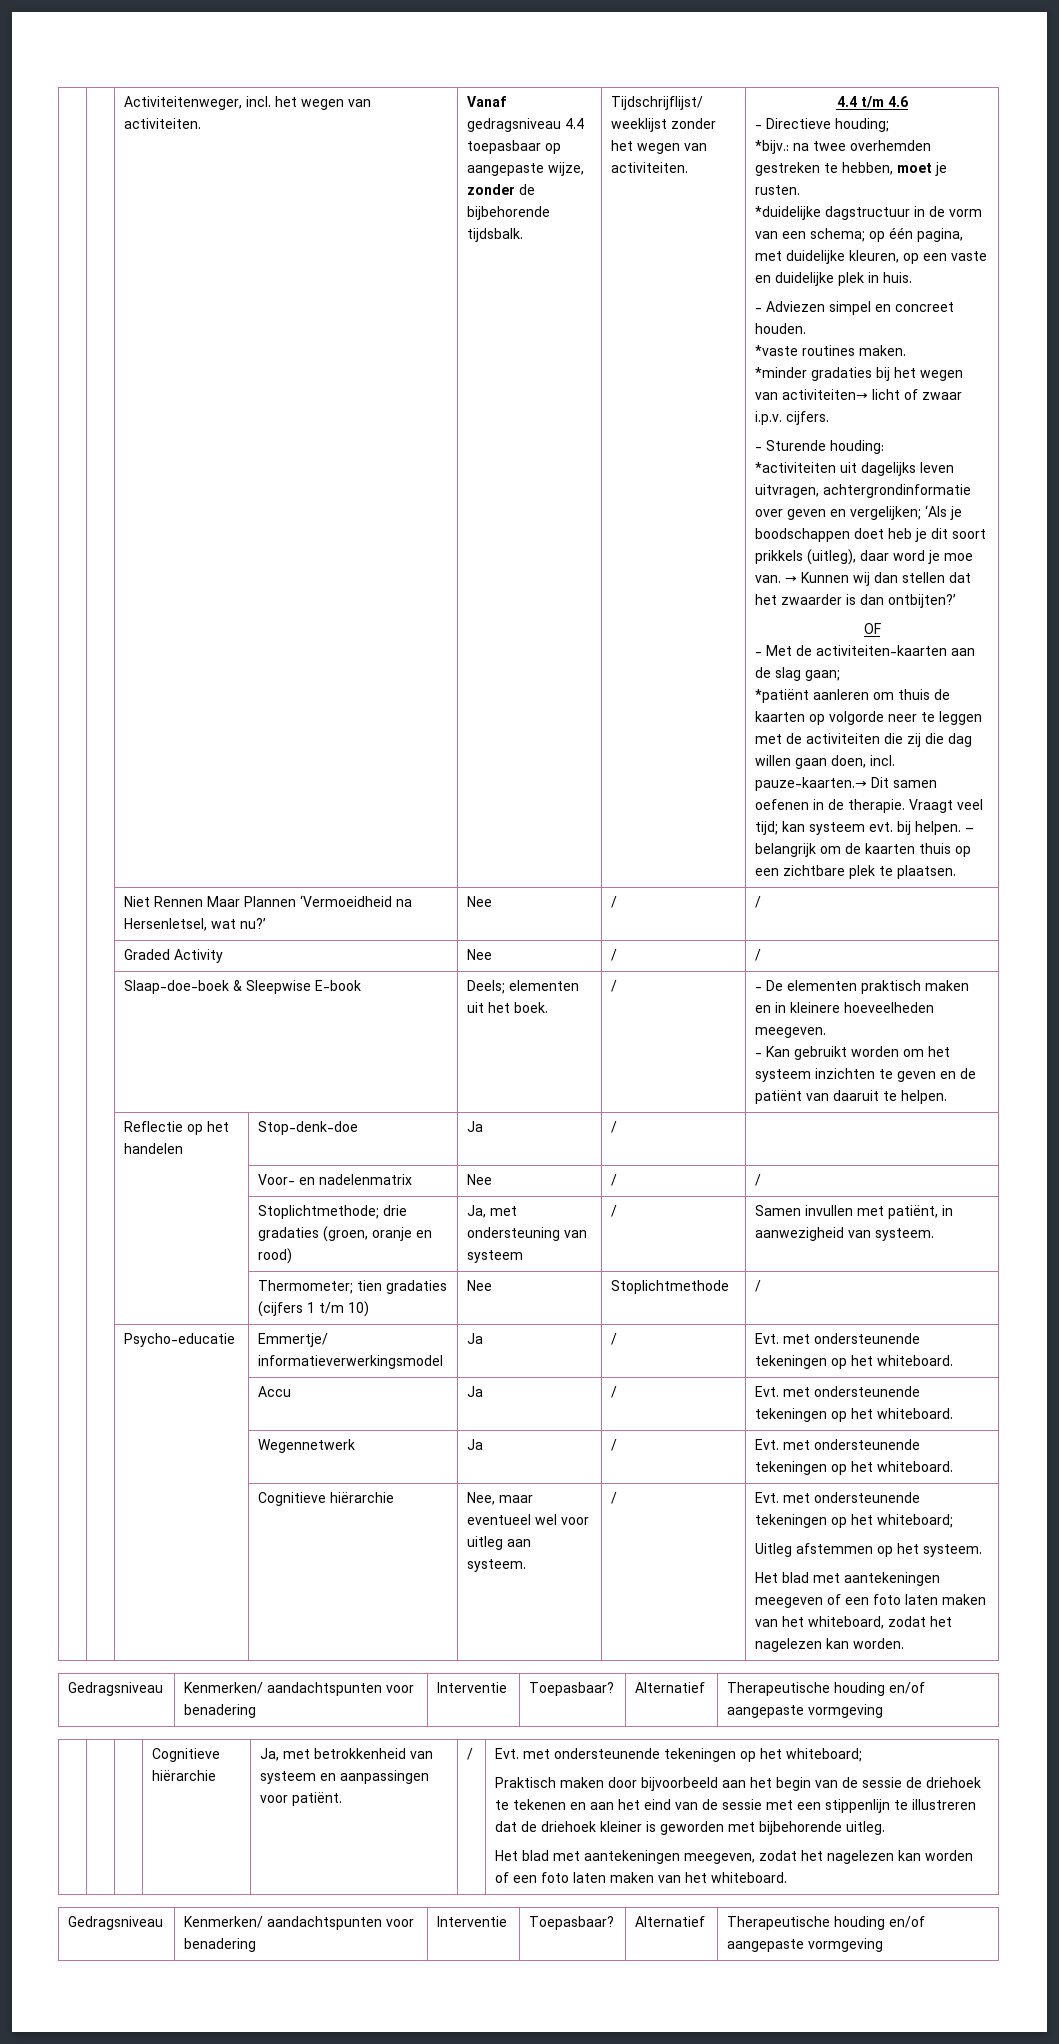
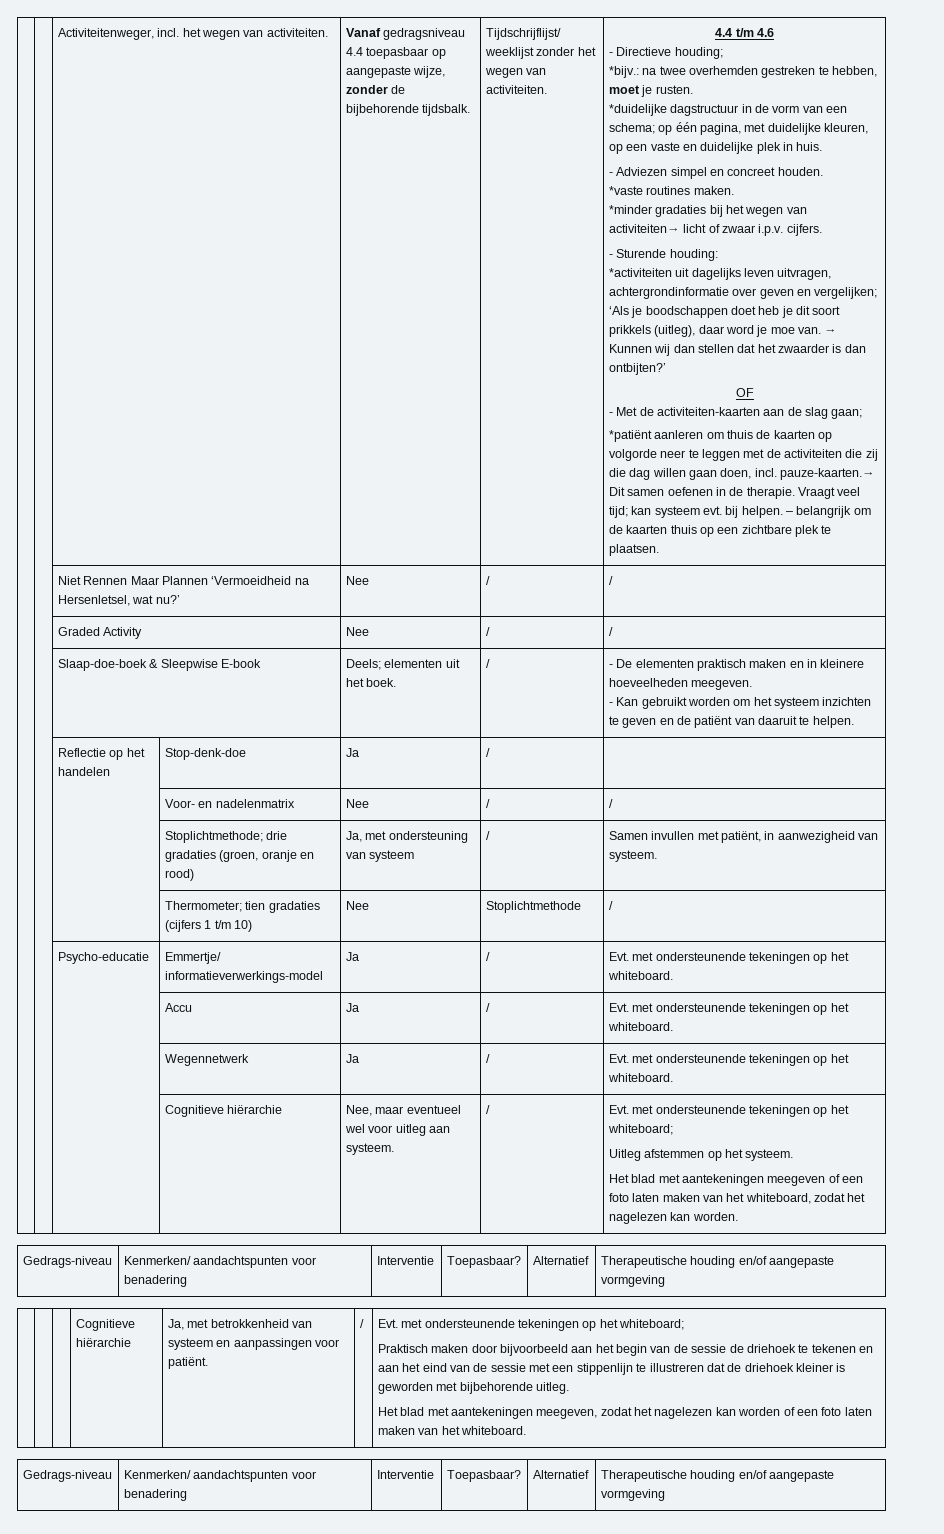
- | | Psycho-educatie | Emmertje/ informatieverwerkingsmodel | Ja | / | Evt. met ondersteunende tekeningen op het whiteboard.
+ | | Psycho-educatie | Emmertje/ informatieverwerkings-model | Ja | / | Evt. met ondersteunende tekeningen op het whiteboard.
  Het blad met aantekeningen meegeven of een foto laten maken van het whiteboard, zodat het nagelezen kan worden.
- Gedragsniveau | Kenmerken/ aandachtspunten voor benadering | Interventie | Toepasbaar? | Alternatief | Therapeutische houding en/of aangepaste vormgeving
+ Gedrags-niveau | Kenmerken/ aandachtspunten voor benadering | Interventie | Toepasbaar? | Alternatief | Therapeutische houding en/of aangepaste vormgeving
  Het blad met aantekeningen meegeven, zodat het nagelezen kan worden of een foto laten maken van het whiteboard.
- Gedragsniveau | Kenmerken/ aandachtspunten voor benadering | Interventie | Toepasbaar? | Alternatief | Therapeutische houding en/of aangepaste vormgeving
+ Gedrags-niveau | Kenmerken/ aandachtspunten voor benadering | Interventie | Toepasbaar? | Alternatief | Therapeutische houding en/of aangepaste vormgeving

